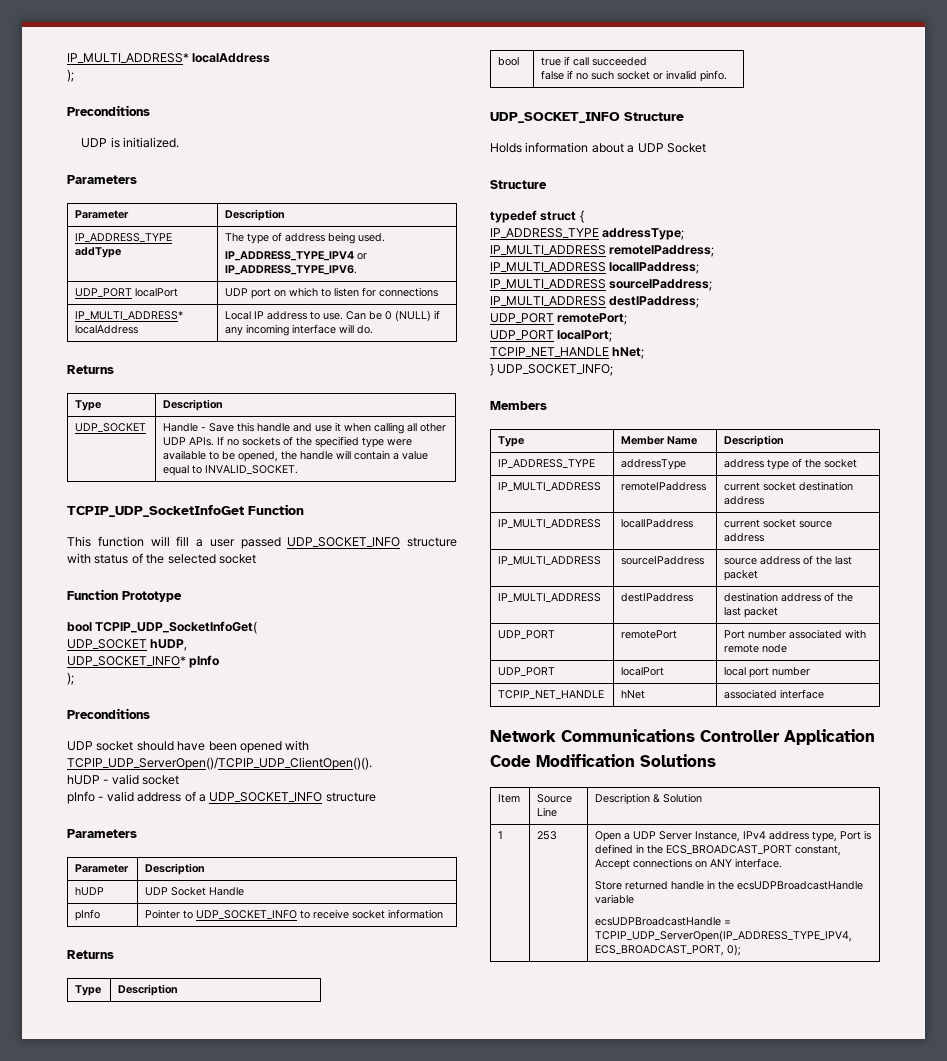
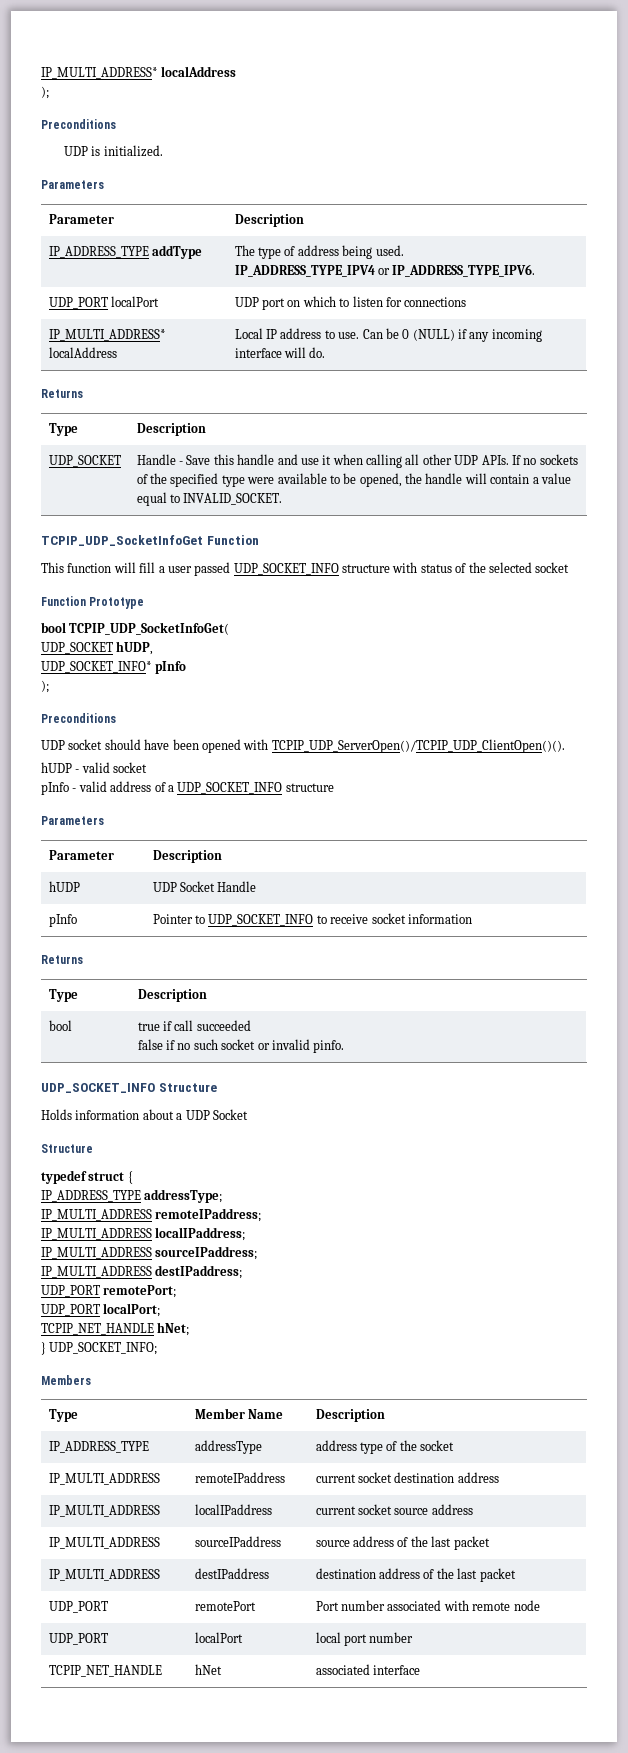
- Network Communications Controller Application
- Code Modification Solutions
- Item | Source Line | Description & Solution
- 1 | 253 | Open a UDP Server Instance, IPv4 address type, Port is defined in the ECS_BROADCAST_PORT constant, Accept connections on ANY interface.
- Store returned handle in the ecsUDPBroadcastHandle variable
- ecsUDPBroadcastHandle = TCPIP_UDP_ServerOpen(IP_ADDRESS_TYPE_IPV4, ECS_BROADCAST_PORT, 0);

